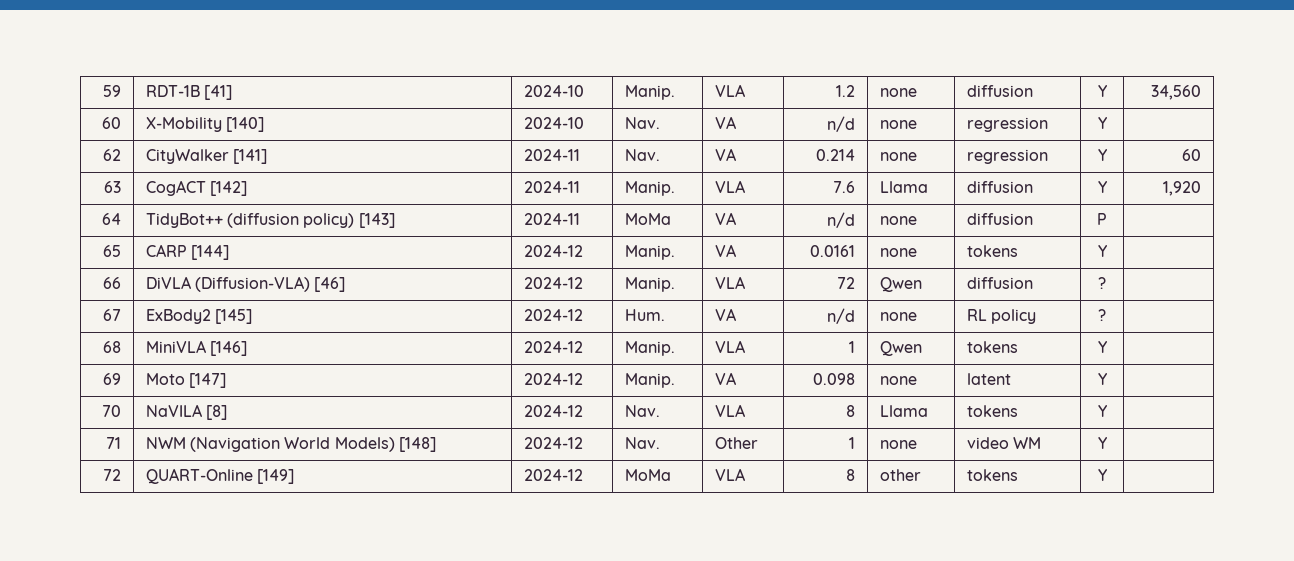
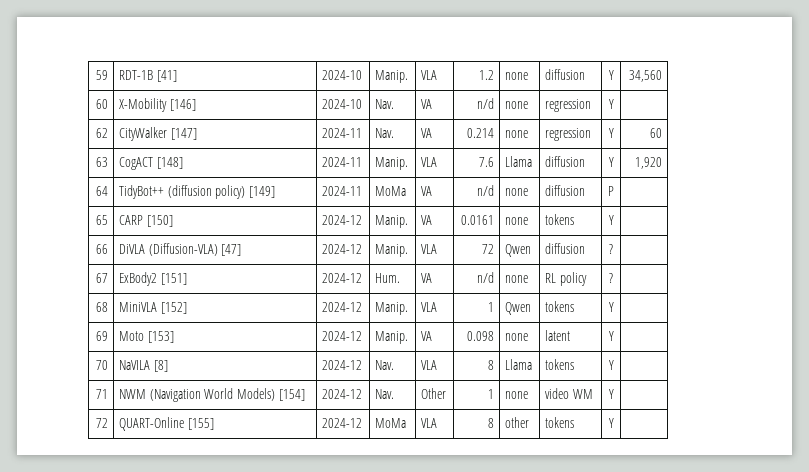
- 60 | X-Mobility [140] | 2024-10 | Nav. | VA | n/d | none | regression | Y |
+ 60 | X-Mobility [146] | 2024-10 | Nav. | VA | n/d | none | regression | Y |
- 62 | CityWalker [141] | 2024-11 | Nav. | VA | 0.214 | none | regression | Y | 60
+ 62 | CityWalker [147] | 2024-11 | Nav. | VA | 0.214 | none | regression | Y | 60
- 63 | CogACT [142] | 2024-11 | Manip. | VLA | 7.6 | Llama | diffusion | Y | 1,920
+ 63 | CogACT [148] | 2024-11 | Manip. | VLA | 7.6 | Llama | diffusion | Y | 1,920
- 64 | TidyBot++ (diffusion policy) [143] | 2024-11 | MoMa | VA | n/d | none | diffusion | P |
+ 64 | TidyBot++ (diffusion policy) [149] | 2024-11 | MoMa | VA | n/d | none | diffusion | P |
- 65 | CARP [144] | 2024-12 | Manip. | VA | 0.0161 | none | tokens | Y |
+ 65 | CARP [150] | 2024-12 | Manip. | VA | 0.0161 | none | tokens | Y |
- 66 | DiVLA (Diffusion-VLA) [46] | 2024-12 | Manip. | VLA | 72 | Qwen | diffusion | ? |
+ 66 | DiVLA (Diffusion-VLA) [47] | 2024-12 | Manip. | VLA | 72 | Qwen | diffusion | ? |
- 67 | ExBody2 [145] | 2024-12 | Hum. | VA | n/d | none | RL policy | ? |
+ 67 | ExBody2 [151] | 2024-12 | Hum. | VA | n/d | none | RL policy | ? |
- 68 | MiniVLA [146] | 2024-12 | Manip. | VLA | 1 | Qwen | tokens | Y |
+ 68 | MiniVLA [152] | 2024-12 | Manip. | VLA | 1 | Qwen | tokens | Y |
- 69 | Moto [147] | 2024-12 | Manip. | VA | 0.098 | none | latent | Y |
+ 69 | Moto [153] | 2024-12 | Manip. | VA | 0.098 | none | latent | Y |
- 71 | NWM (Navigation World Models) [148] | 2024-12 | Nav. | Other | 1 | none | video WM | Y |
+ 71 | NWM (Navigation World Models) [154] | 2024-12 | Nav. | Other | 1 | none | video WM | Y |
- 72 | QUART-Online [149] | 2024-12 | MoMa | VLA | 8 | other | tokens | Y |
+ 72 | QUART-Online [155] | 2024-12 | MoMa | VLA | 8 | other | tokens | Y |

